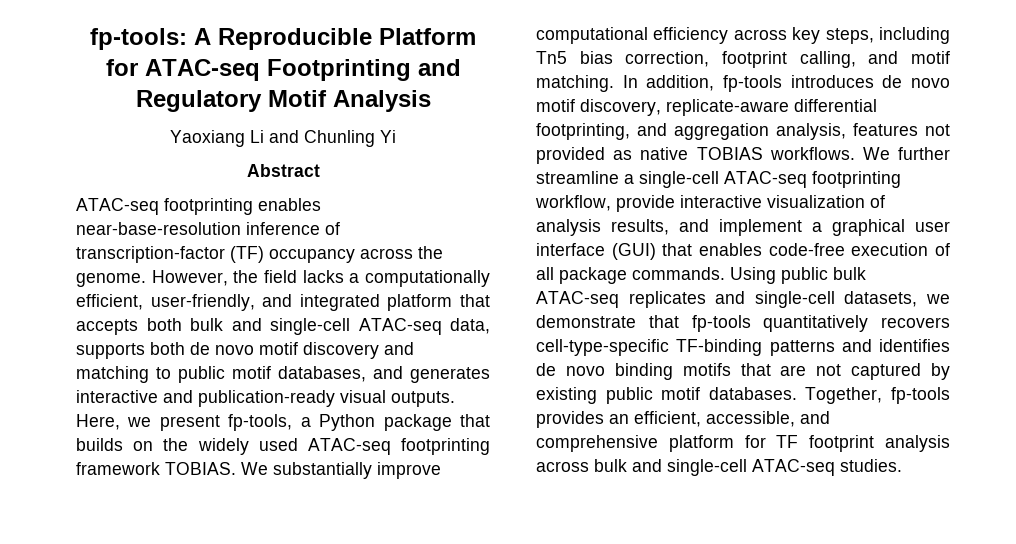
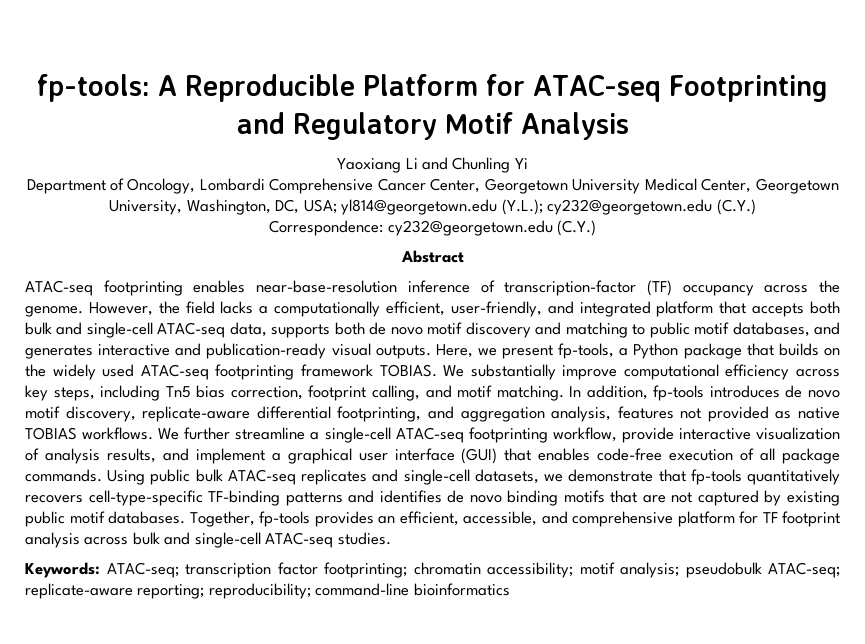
+ Department of Oncology, Lombardi Comprehensive Cancer Center, Georgetown University Medical Center, Georgetown University, Washington, DC, USA; yl814@georgetown.edu (Y.L.); cy232@georgetown.edu (C.Y.)
+ Correspondence: cy232@georgetown.edu (C.Y.)
+ Keywords: ATAC-seq; transcription factor footprinting; chromatin accessibility; motif analysis; pseudobulk ATAC-seq; replicate-aware reporting; reproducibility; command-line bioinformatics

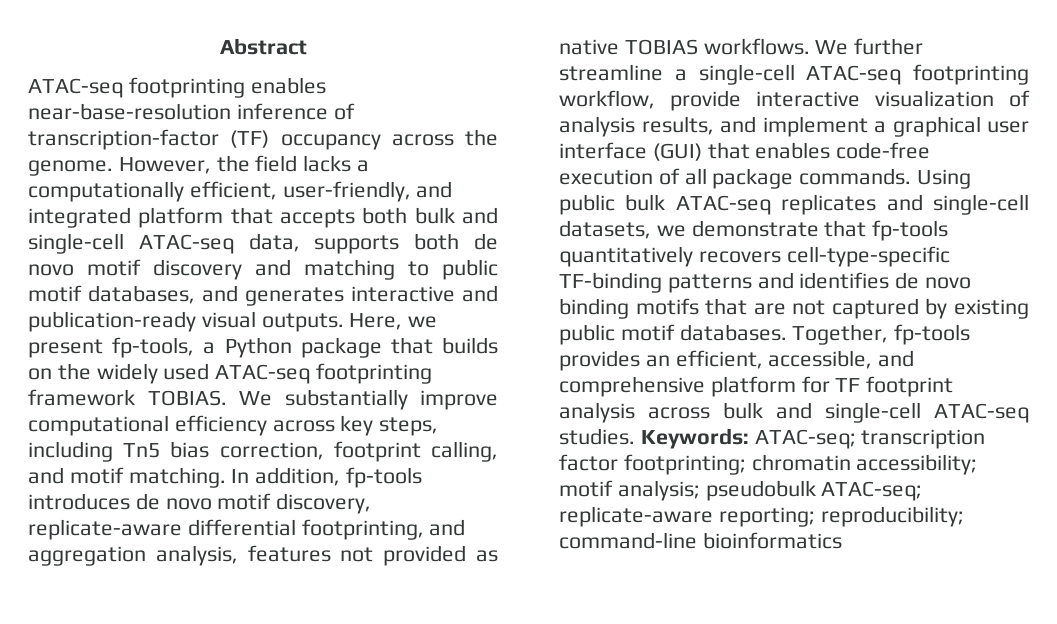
- fp-tools: A Reproducible Platform for ATAC-seq Footprinting and Regulatory Motif Analysis
- Yaoxiang Li and Chunling Yi
- Department of Oncology, Lombardi Comprehensive Cancer Center, Georgetown University Medical Center, Georgetown University, Washington, DC, USA; yl814@georgetown.edu (Y.L.); cy232@georgetown.edu (C.Y.)
- Correspondence: cy232@georgetown.edu (C.Y.)
- Together, fp-tools provides an efficient, accessible, and comprehensive platform for TF footprint analysis across bulk and single-cell ATAC-seq studies.
- Keywords: ATAC-seq; transcription factor footprinting; chromatin accessibility; motif analysis; pseudobulk ATAC-seq; replicate-aware reporting; reproducibility; command-line bioinformatics
+ Together, fp-tools provides an efficient, accessible, and comprehensive platform for TF footprint analysis across bulk and single-cell ATAC-seq studies. Keywords: ATAC-seq; transcription factor footprinting; chromatin accessibility; motif analysis; pseudobulk ATAC-seq; replicate-aware reporting; reproducibility; command-line bioinformatics

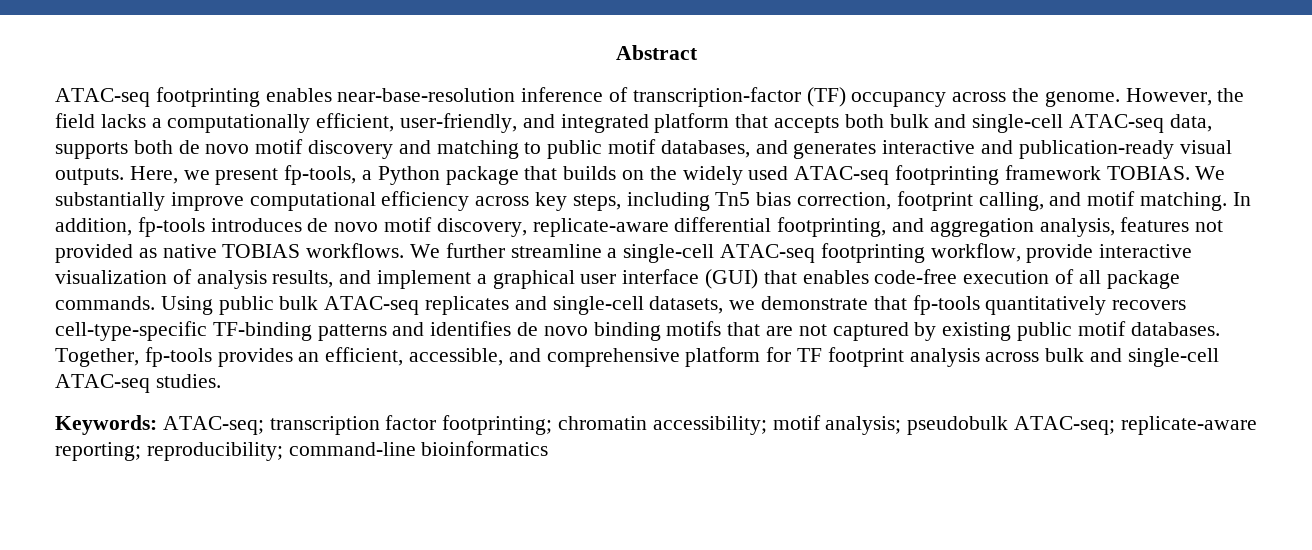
- Together, fp-tools provides an efficient, accessible, and comprehensive platform for TF footprint analysis across bulk and single-cell ATAC-seq studies. Keywords: ATAC-seq; transcription factor footprinting; chromatin accessibility; motif analysis; pseudobulk ATAC-seq; replicate-aware reporting; reproducibility; command-line bioinformatics
+ Together, fp-tools provides an efficient, accessible, and comprehensive platform for TF footprint analysis across bulk and single-cell ATAC-seq studies.
+ Keywords: ATAC-seq; transcription factor footprinting; chromatin accessibility; motif analysis; pseudobulk ATAC-seq; replicate-aware reporting; reproducibility; command-line bioinformatics

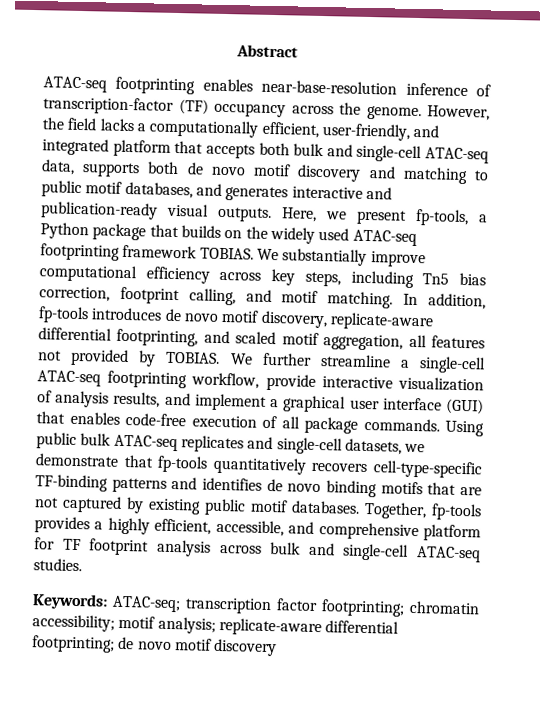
- In addition, fp-tools introduces de novo motif discovery, replicate-aware differential footprinting, and aggregation analysis, features not provided as native TOBIAS workflows.
+ In addition, fp-tools introduces de novo motif discovery, replicate-aware differential footprinting, and scaled motif aggregation, all features not provided by TOBIAS.
- Together, fp-tools provides an efficient, accessible, and comprehensive platform for TF footprint analysis across bulk and single-cell ATAC-seq studies.
+ Together, fp-tools provides a highly efficient, accessible, and comprehensive platform for TF footprint analysis across bulk and single-cell ATAC-seq studies.
- Keywords: ATAC-seq; transcription factor footprinting; chromatin accessibility; motif analysis; pseudobulk ATAC-seq; replicate-aware reporting; reproducibility; command-line bioinformatics
+ Keywords: ATAC-seq; transcription factor footprinting; chromatin accessibility; motif analysis; replicate-aware differential footprinting; de novo motif discovery

